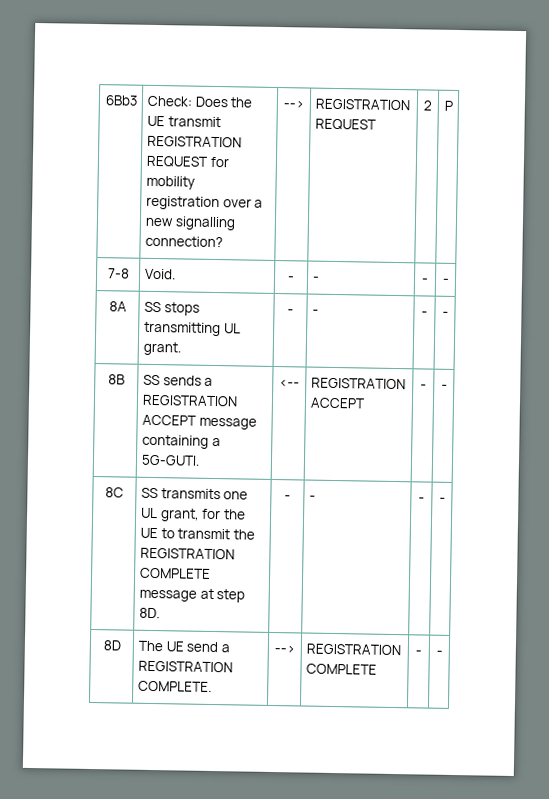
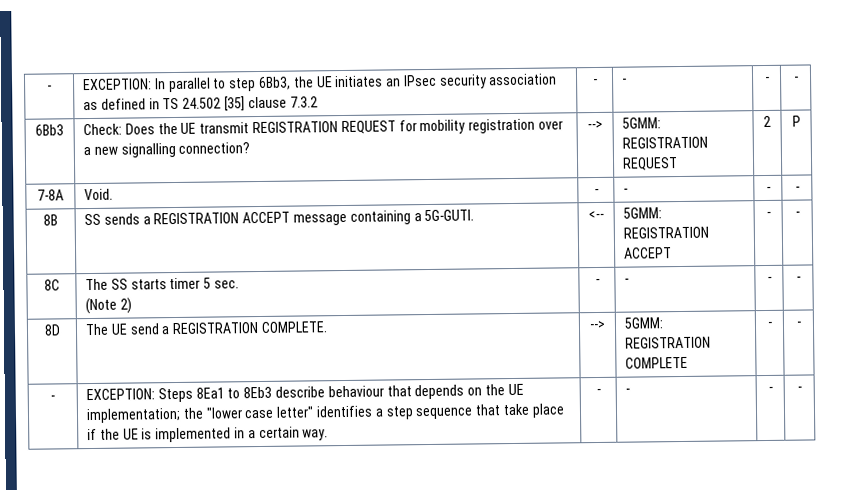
+ - | EXCEPTION: In parallel to step 6Bb3, the UE initiates an IPsec security association as defined in TS 24.502 [35] clause 7.3.2 | - | - | - | -
- 6Bb3 | Check: Does the UE transmit REGISTRATION REQUEST for mobility registration over a new signalling connection? | --> | REGISTRATION REQUEST | 2 | P
+ 6Bb3 | Check: Does the UE transmit REGISTRATION REQUEST for mobility registration over a new signalling connection? | --> | 5GMM: REGISTRATION REQUEST | 2 | P
- 7-8 | Void. | - | - | - | -
+ 7-8A | Void. | - | - | - | -
- 8A | SS stops transmitting UL grant. | - | - | - | -
- 8B | SS sends a REGISTRATION ACCEPT message containing a 5G-GUTI. | <-- | REGISTRATION ACCEPT | - | -
+ 8B | SS sends a REGISTRATION ACCEPT message containing a 5G-GUTI. | <-- | 5GMM: REGISTRATION ACCEPT | - | -
- 8C | SS transmits one UL grant, for the UE to transmit the REGISTRATION COMPLETE message at step 8D. | - | - | - | -
+ 8C | The SS starts timer 5 sec.
+ (Note 2) | - | - | - | -
- 8D | The UE send a REGISTRATION COMPLETE. | --> | REGISTRATION COMPLETE | - | -
+ 8D | The UE send a REGISTRATION COMPLETE. | --> | 5GMM: REGISTRATION COMPLETE | - | -
+ - | EXCEPTION: Steps 8Ea1 to 8Eb3 describe behaviour that depends on the UE implementation; the "lower case letter" identifies a step sequence that take place if the UE is implemented in a certain way. | - | - | - | -

